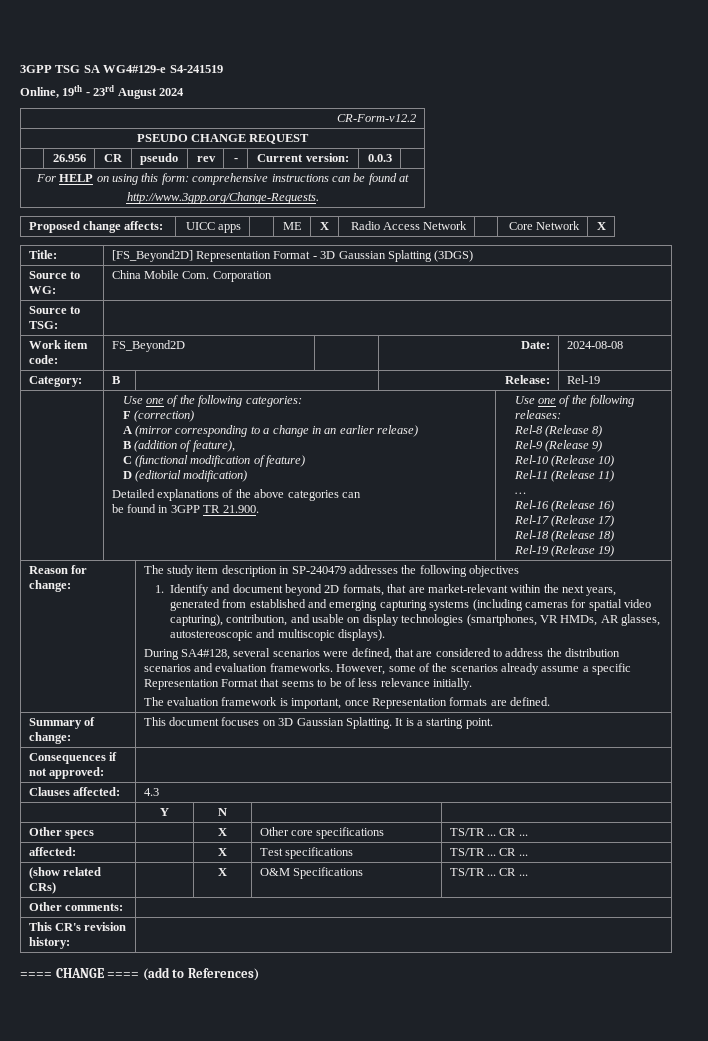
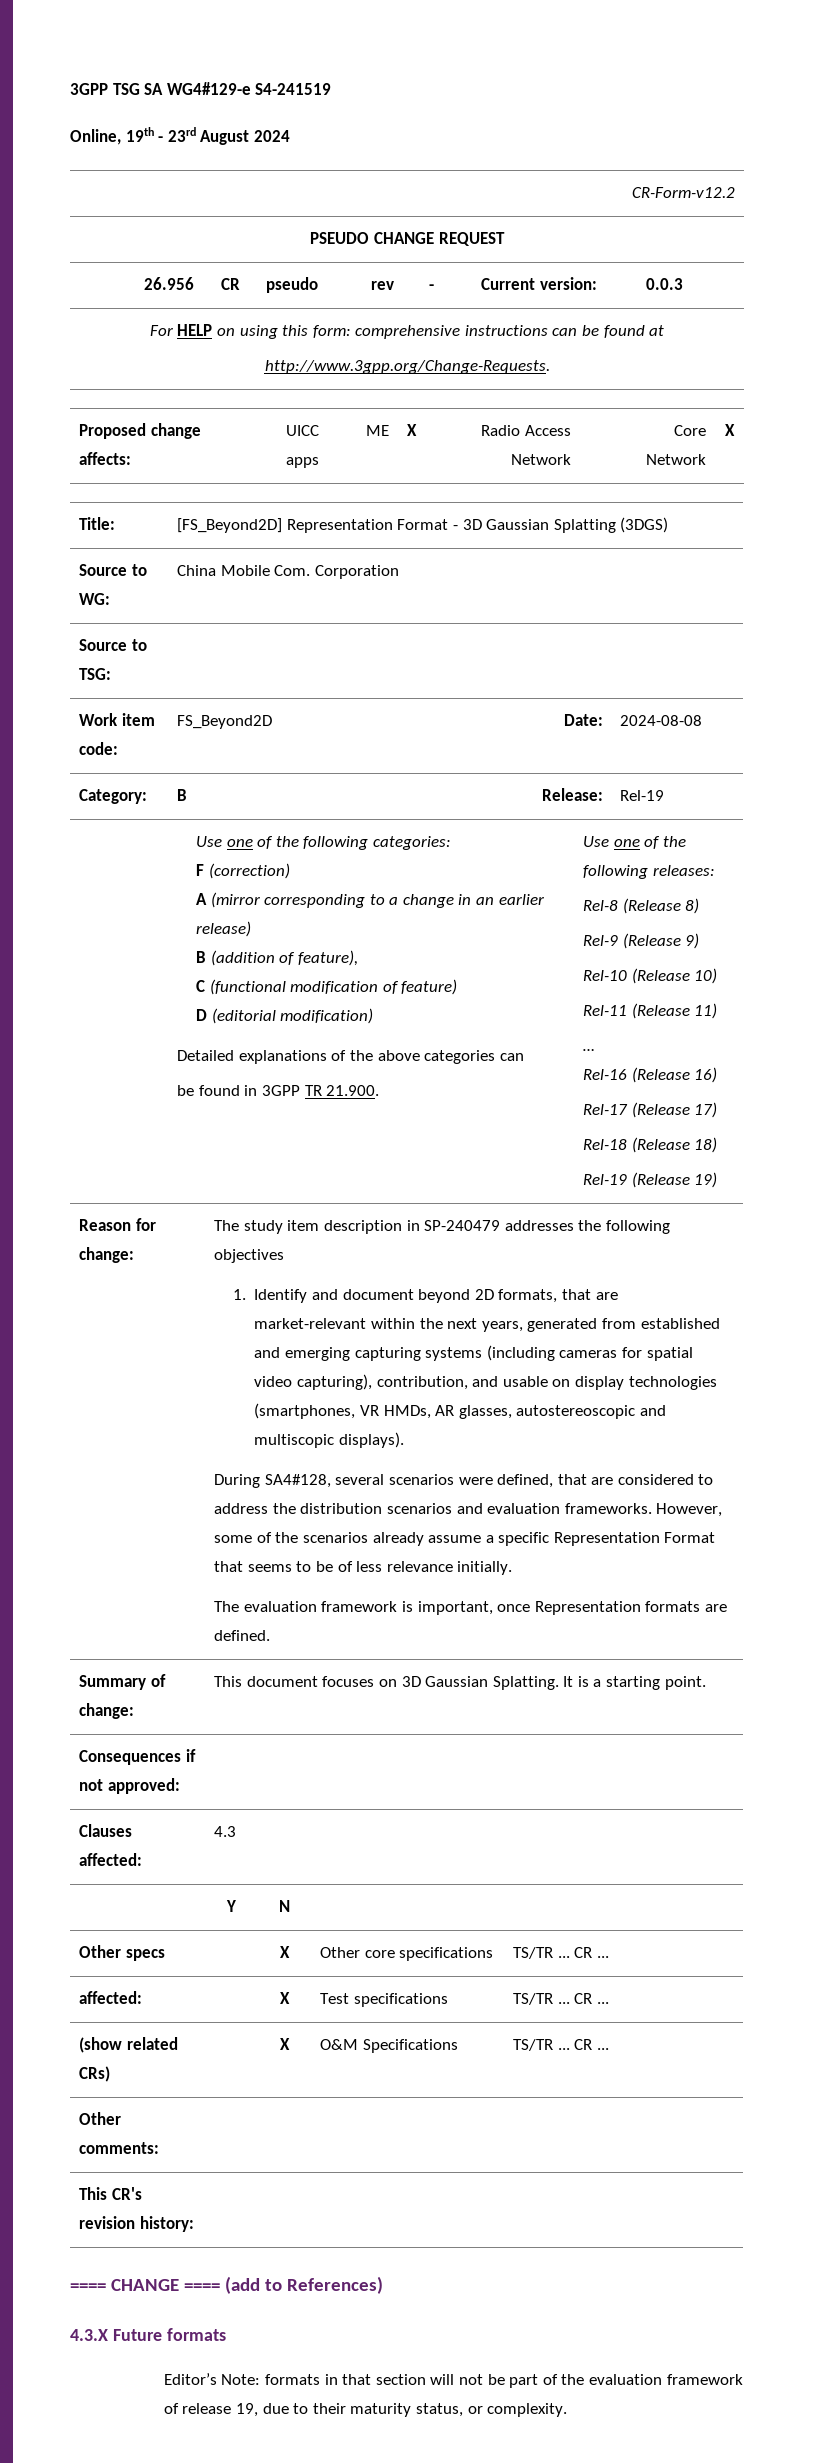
+ 4.3.X Future formats
+ Editor’s Note: formats in that section will not be part of the evaluation framework of release 19, due to their maturity status, or complexity.

